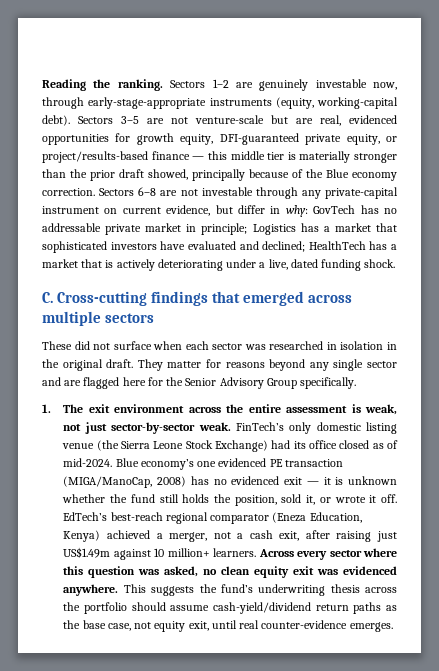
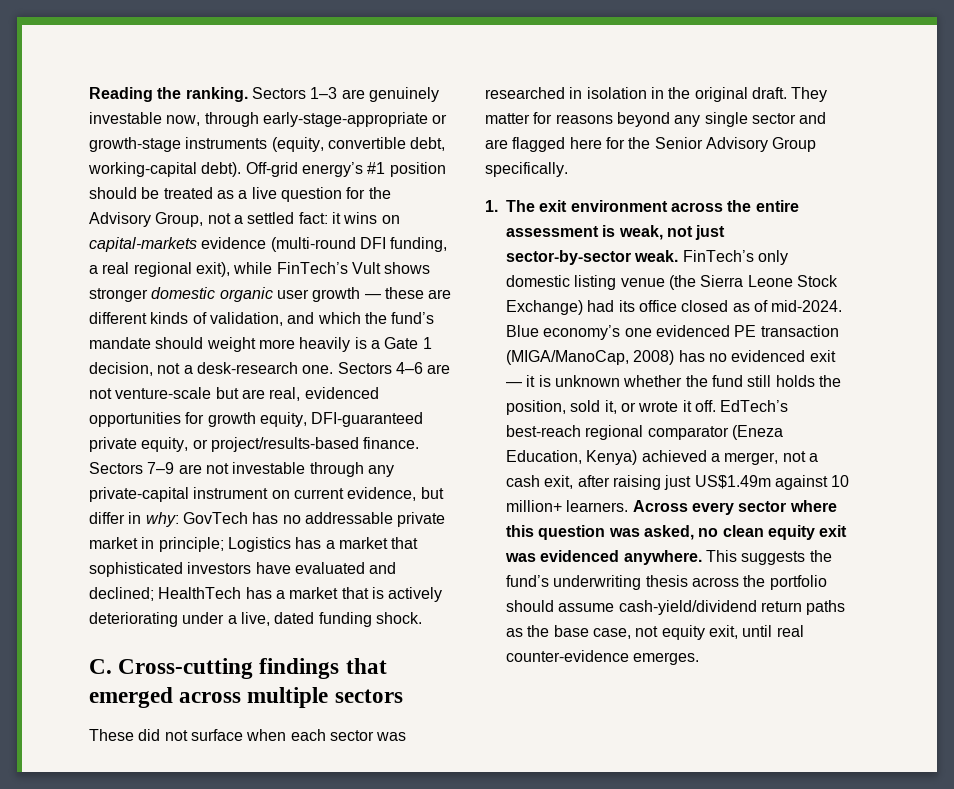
- Sectors 1–2 are genuinely investable now, through early-stage-appropriate instruments (equity, working-capital debt). Sectors 3–5 are not venture-scale but are real, evidenced opportunities for growth equity, DFI-guaranteed private equity, or project/results-based finance — this middle tier is materially stronger than the prior draft showed, principally because of the Blue economy correction. Sectors 6–8 are not investable through any private-capital instrument on current evidence, but differ in why:
+ Sectors 1–3 are genuinely investable now, through early-stage-appropriate or growth-stage instruments (equity, convertible debt, working-capital debt). Off-grid energy’s #1 position should be treated as a live question for the Advisory Group, not a settled fact: it wins on capital-markets evidence (multi-round DFI funding, a real regional exit), while FinTech’s Vult shows stronger domestic organic user growth — these are different kinds of validation, and which the fund’s mandate should weight more heavily is a Gate 1 decision, not a desk-research one. Sectors 4–6 are not venture-scale but are real, evidenced opportunities for growth equity, DFI-guaranteed private equity, or project/results-based finance. Sectors 7–9 are not investable through any private-capital instrument on current evidence, but differ in why:

